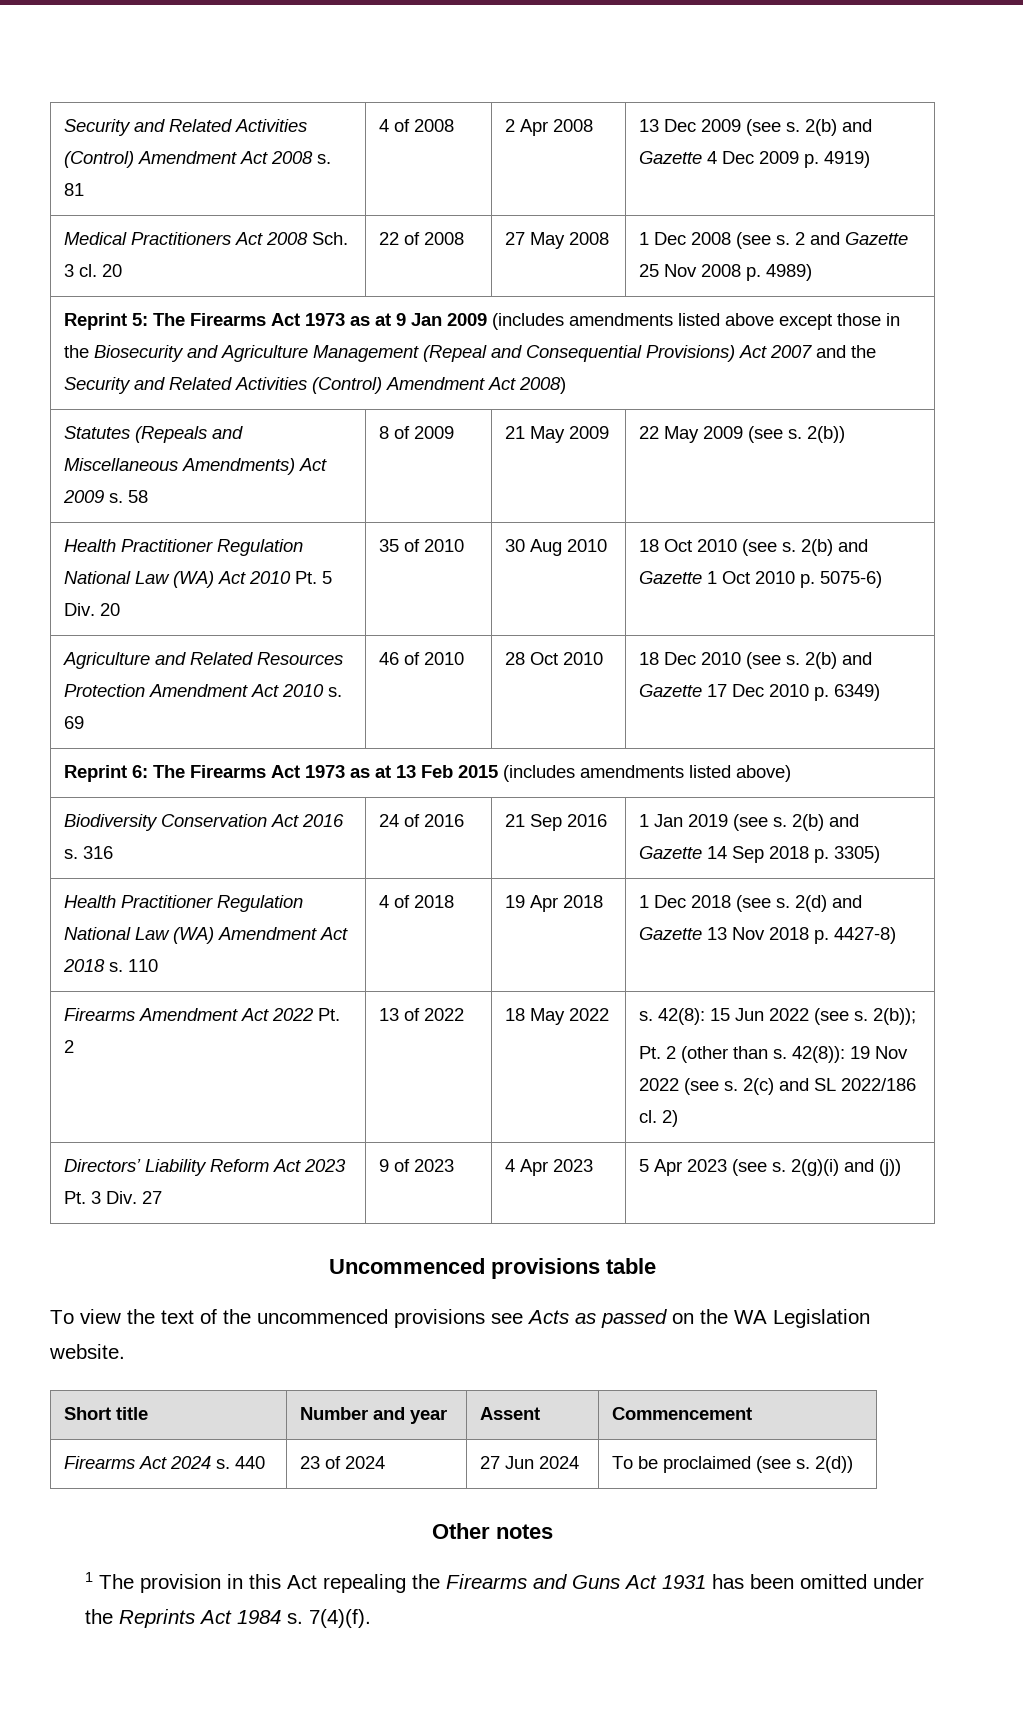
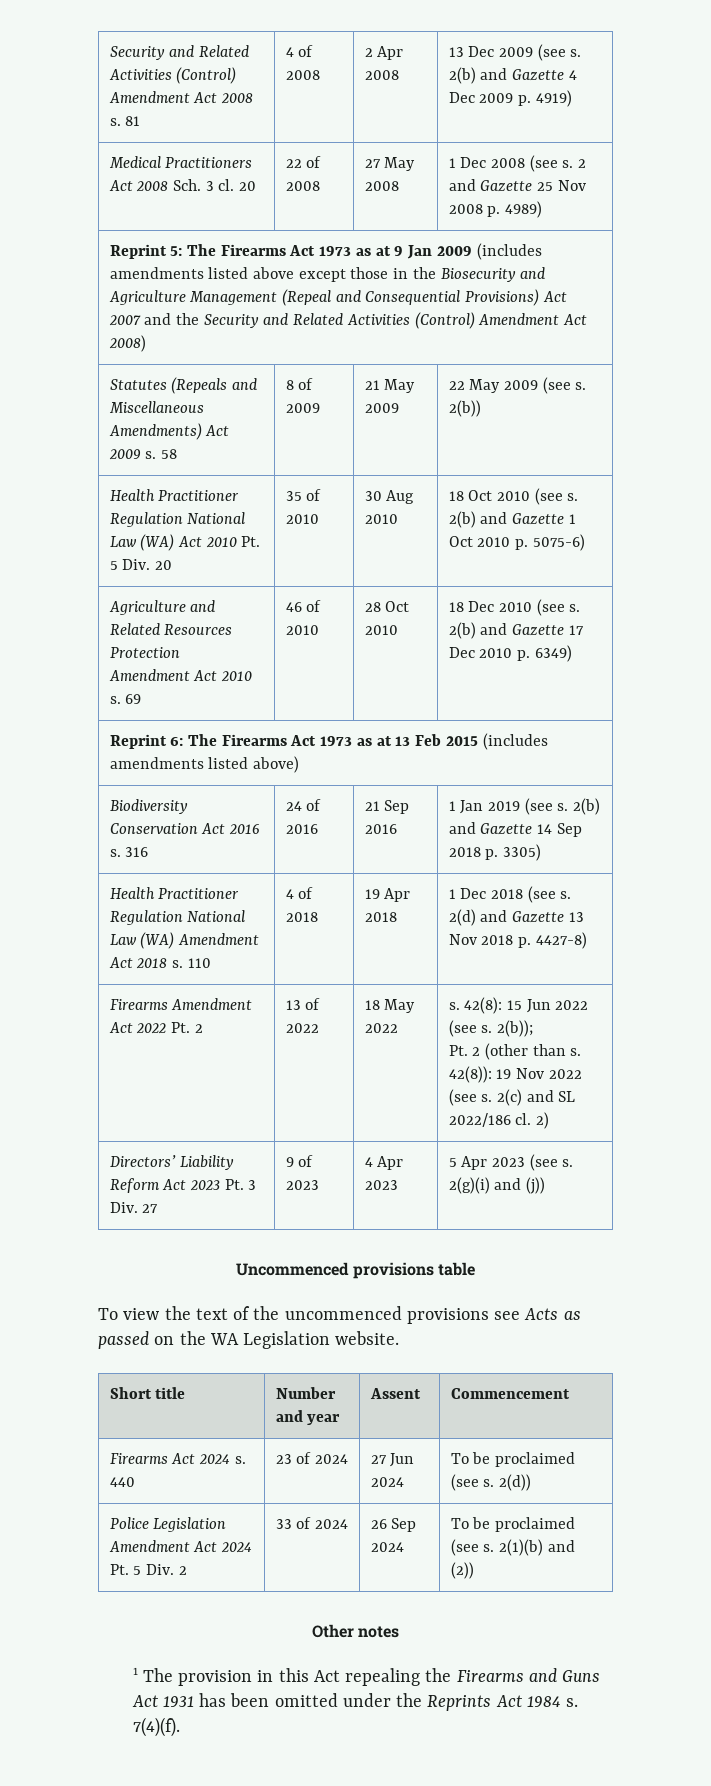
+ Police Legislation Amendment Act 2024 Pt. 5 Div. 2 | 33 of 2024 | 26 Sep 2024 | To be proclaimed (see s. 2(1)(b) and (2))

